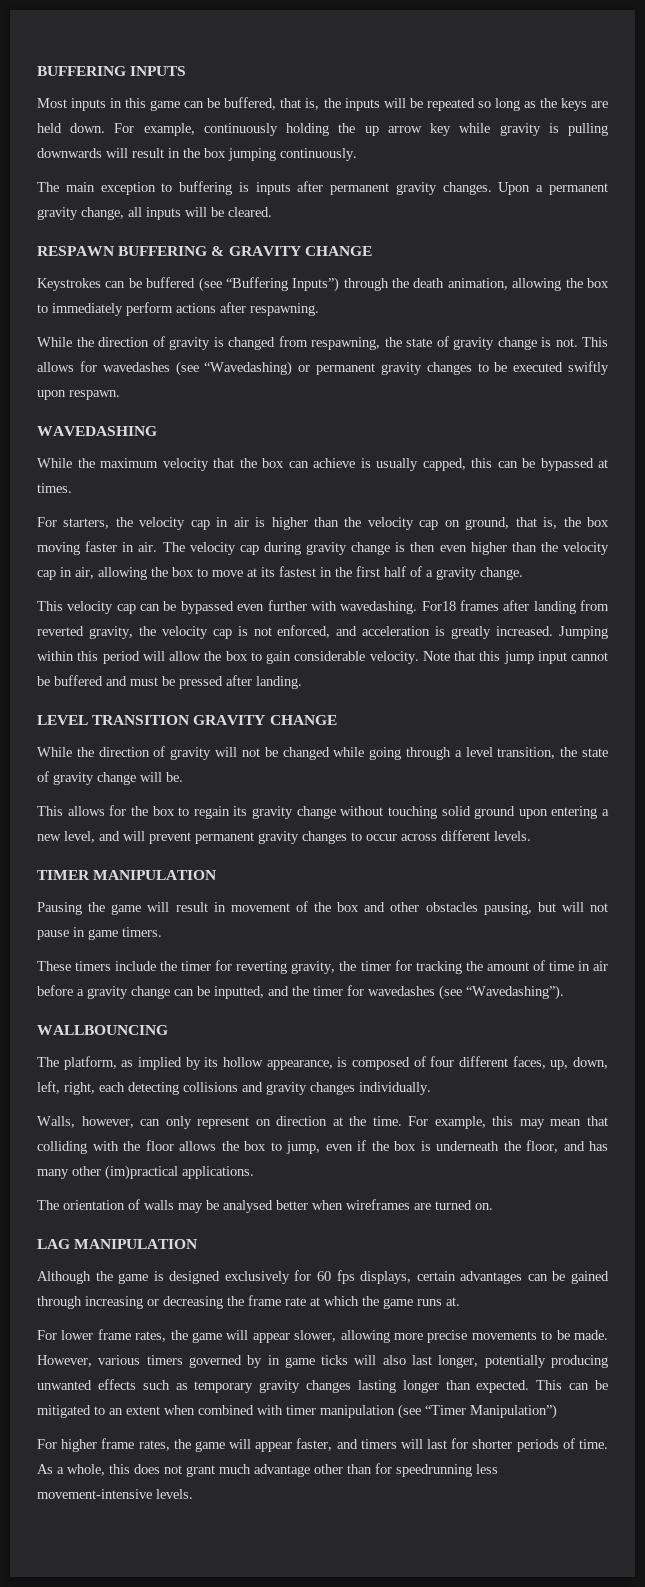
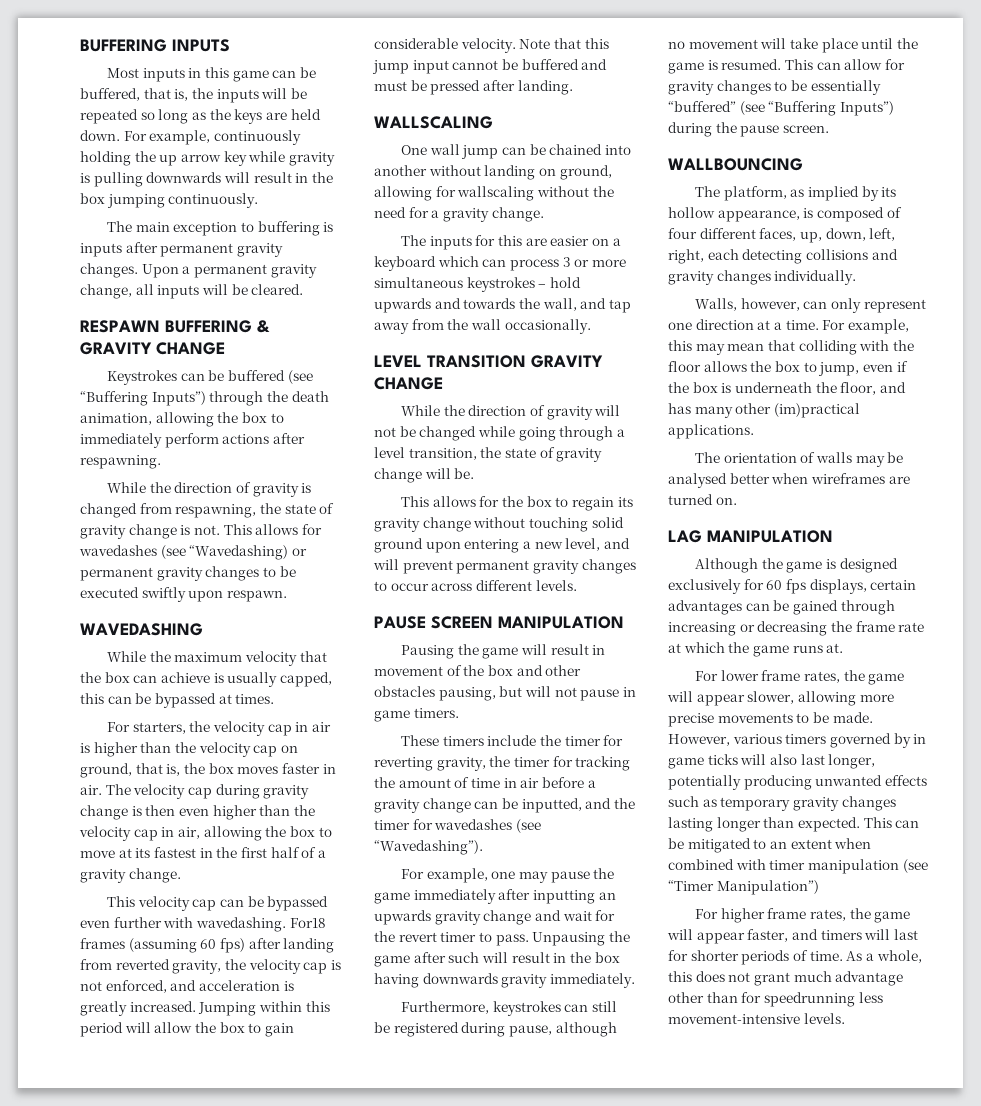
- For starters, the velocity cap in air is higher than the velocity cap on ground, that is, the box moving faster in air.
+ For starters, the velocity cap in air is higher than the velocity cap on ground, that is, the box moves faster in air.
- For18 frames after landing from reverted gravity, the velocity cap is not enforced, and acceleration is greatly increased.
+ For18 frames (assuming 60 fps) after landing from reverted gravity, the velocity cap is not enforced, and acceleration is greatly increased.
+ WALLSCALING
+ One wall jump can be chained into another without landing on ground, allowing for wallscaling without the need for a gravity change.
+ The inputs for this are easier on a keyboard which can process 3 or more simultaneous keystrokes – hold upwards and towards the wall, and tap away from the wall occasionally.
- TIMER MANIPULATION
+ PAUSE SCREEN MANIPULATION
+ For example, one may pause the game immediately after inputting an upwards gravity change and wait for the revert timer to pass. Unpausing the game after such will result in the box having downwards gravity immediately.
+ Furthermore, keystrokes can still be registered during pause, although no movement will take place until the game is resumed. This can allow for gravity changes to be essentially “buffered” (see “Buffering Inputs”) during the pause screen.
- Walls, however, can only represent on direction at the time.
+ Walls, however, can only represent one direction at a time.

